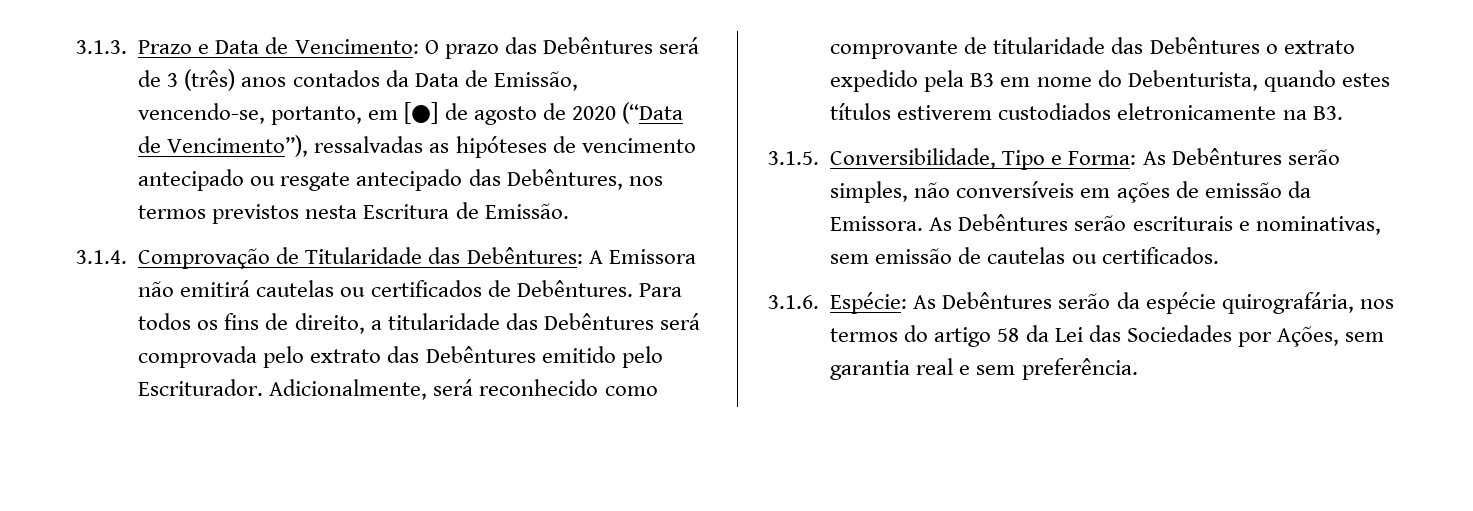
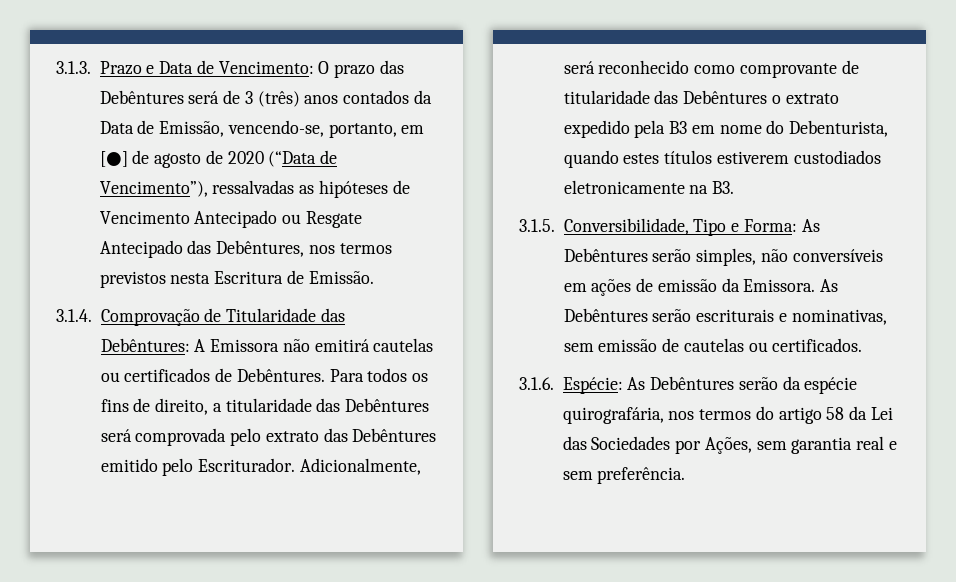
- 3.1.3. Prazo e Data de Vencimento: O prazo das Debêntures será de 3 (três) anos contados da Data de Emissão, vencendo-se, portanto, em [●] de agosto de 2020 (“Data de Vencimento”), ressalvadas as hipóteses de vencimento antecipado ou resgate antecipado das Debêntures, nos termos previstos nesta Escritura de Emissão.
+ 3.1.3. Prazo e Data de Vencimento: O prazo das Debêntures será de 3 (três) anos contados da Data de Emissão, vencendo-se, portanto, em [●] de agosto de 2020 (“Data de Vencimento”), ressalvadas as hipóteses de Vencimento Antecipado ou Resgate Antecipado das Debêntures, nos termos previstos nesta Escritura de Emissão.

